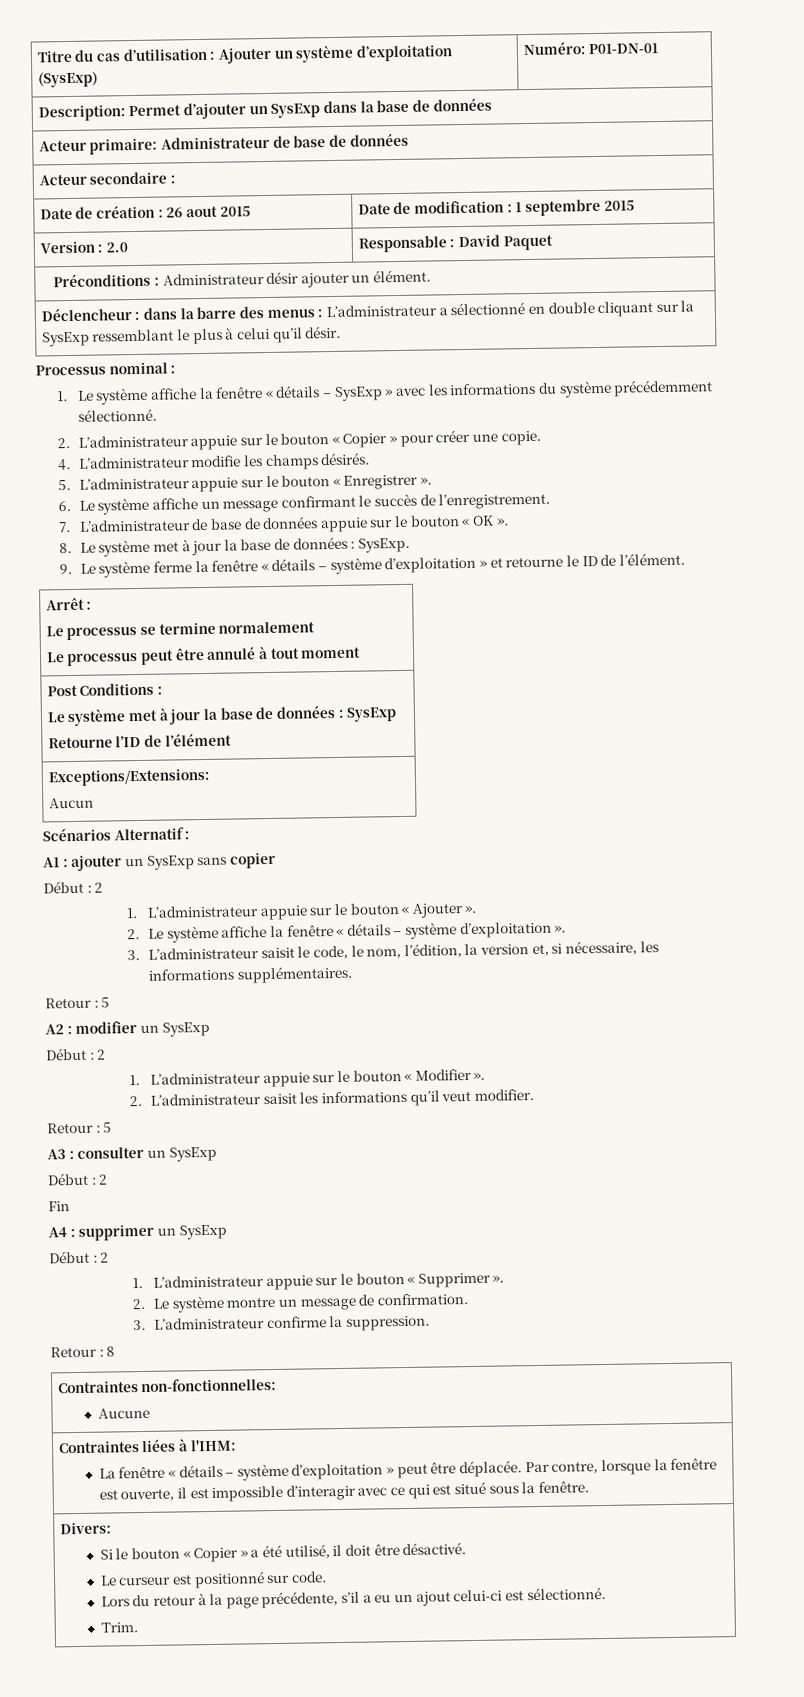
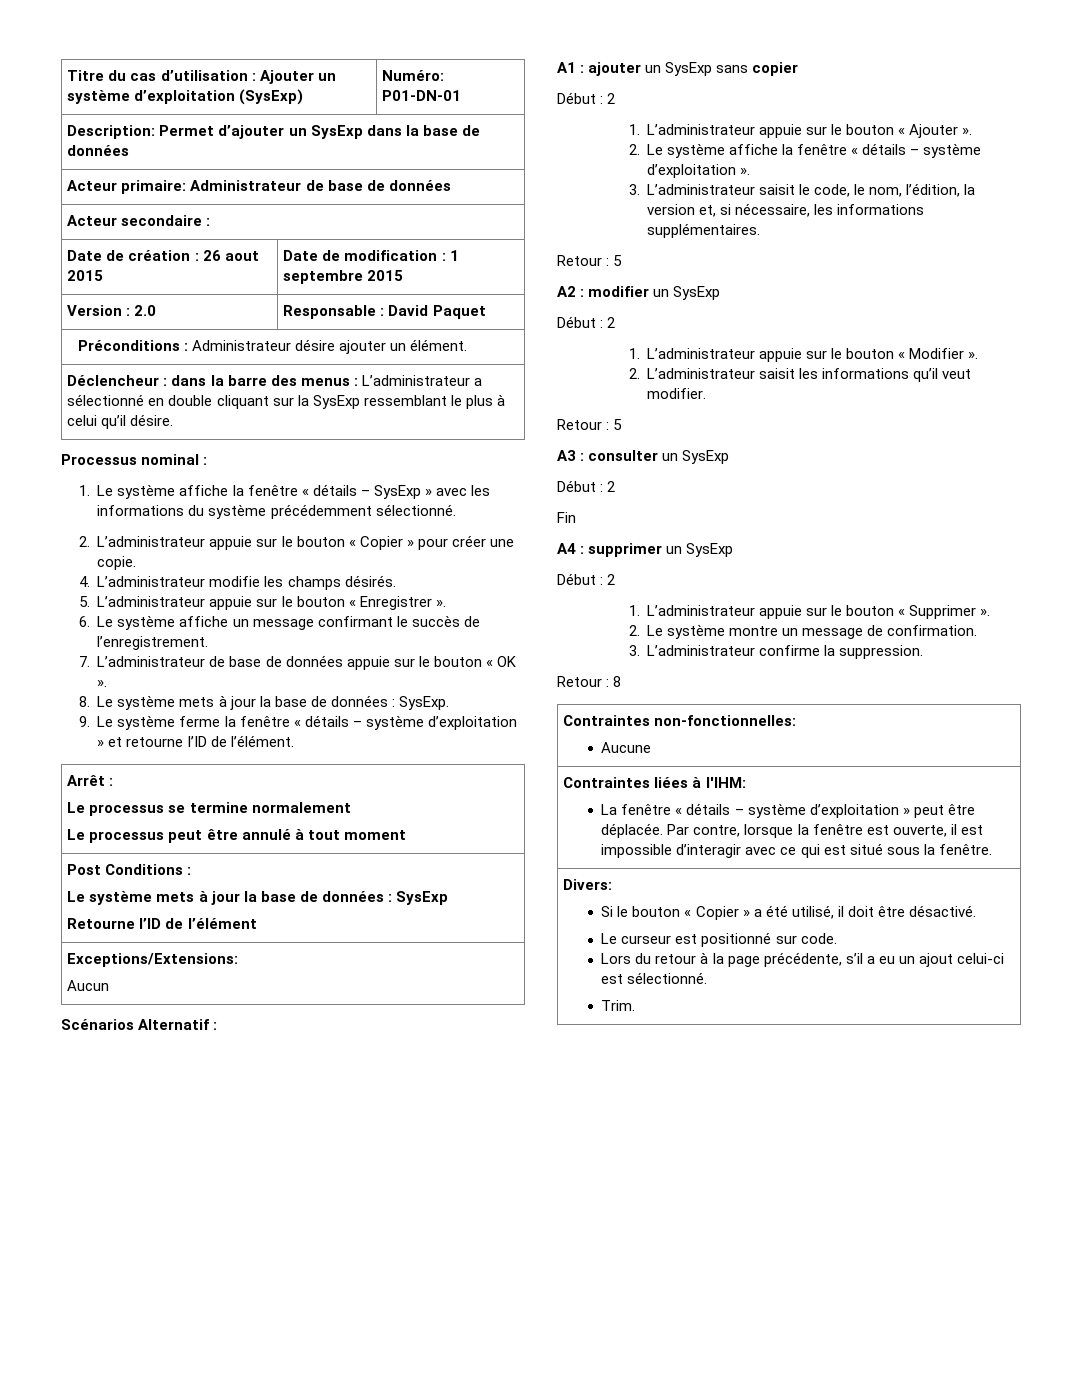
- Préconditions : Administrateur désir ajouter un élément.
+ Préconditions : Administrateur désire ajouter un élément.
- Déclencheur : dans la barre des menus : L’administrateur a sélectionné en double cliquant sur la SysExp ressemblant le plus à celui qu’il désir.
+ Déclencheur : dans la barre des menus : L’administrateur a sélectionné en double cliquant sur la SysExp ressemblant le plus à celui qu’il désire.
- 8. Le système met à jour la base de données : SysExp.
+ 8. Le système mets à jour la base de données : SysExp.
- 9. Le système ferme la fenêtre « détails – système d’exploitation » et retourne le ID de l’élément.
+ 9. Le système ferme la fenêtre « détails – système d’exploitation » et retourne l’ID de l’élément.
  Post Conditions :
- Le système met à jour la base de données : SysExp
+ Le système mets à jour la base de données : SysExp

